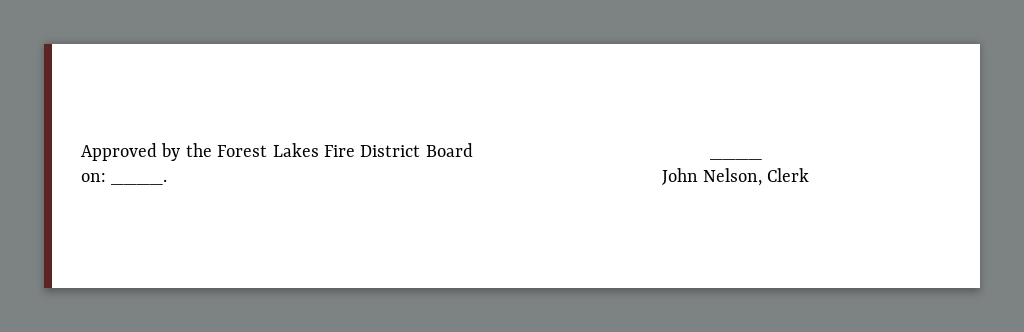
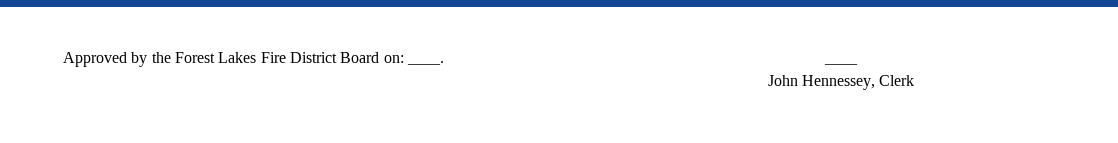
- John Nelson, Clerk
+ John Hennessey, Clerk

